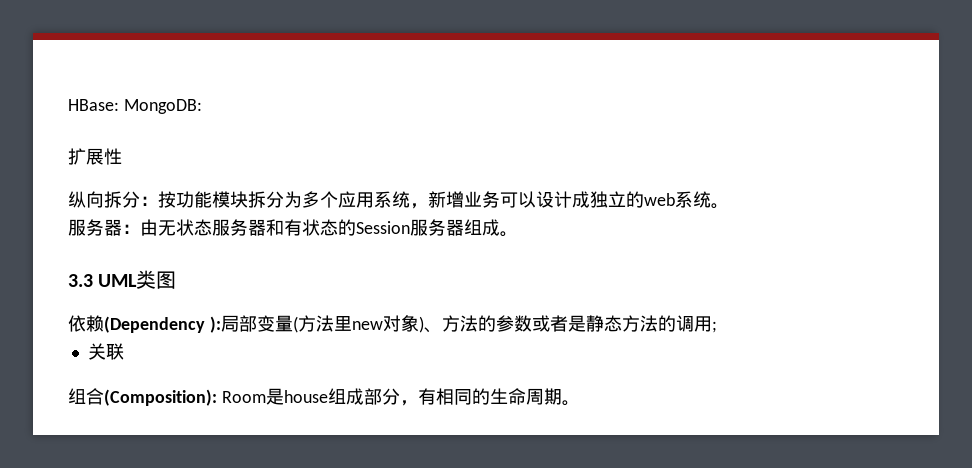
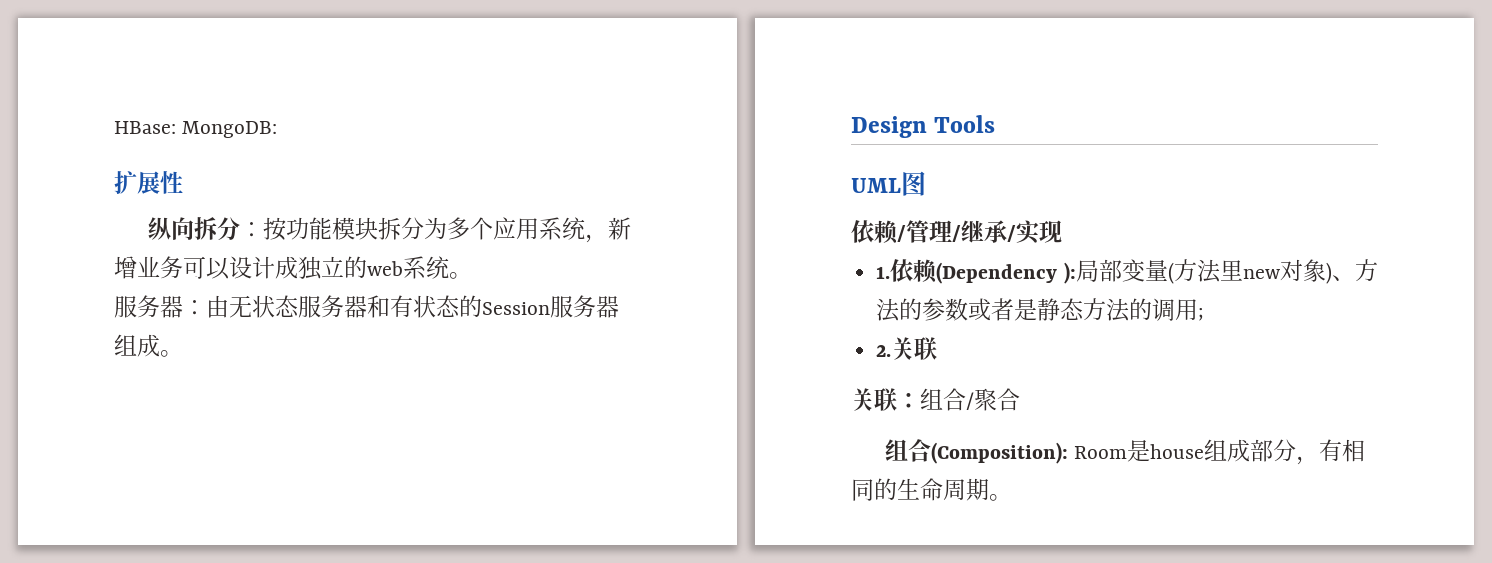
- 3.3 UML类图
+ Design Tools
+ UML图
- 依赖(Dependency ):局部变量(方法里new对象)、方法的参数或者是静态方法的调用;
+ 依赖/管理/继承/实现
+ 1.依赖(Dependency ):局部变量(方法里new对象)、方法的参数或者是静态方法的调用;
- 关联
+ 2.关联
+ 关联：组合/聚合

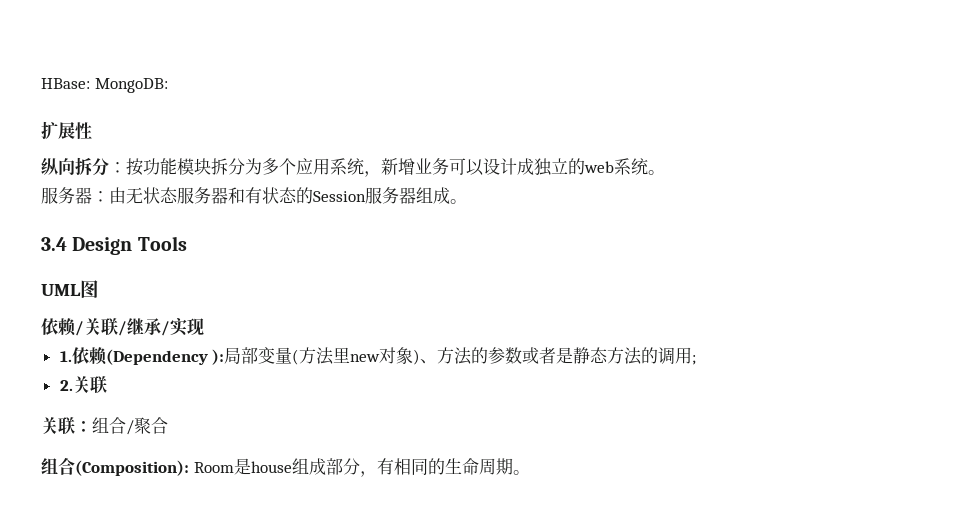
- Design Tools
+ 3.4 Design Tools
- 依赖/管理/继承/实现
+ 依赖/关联/继承/实现

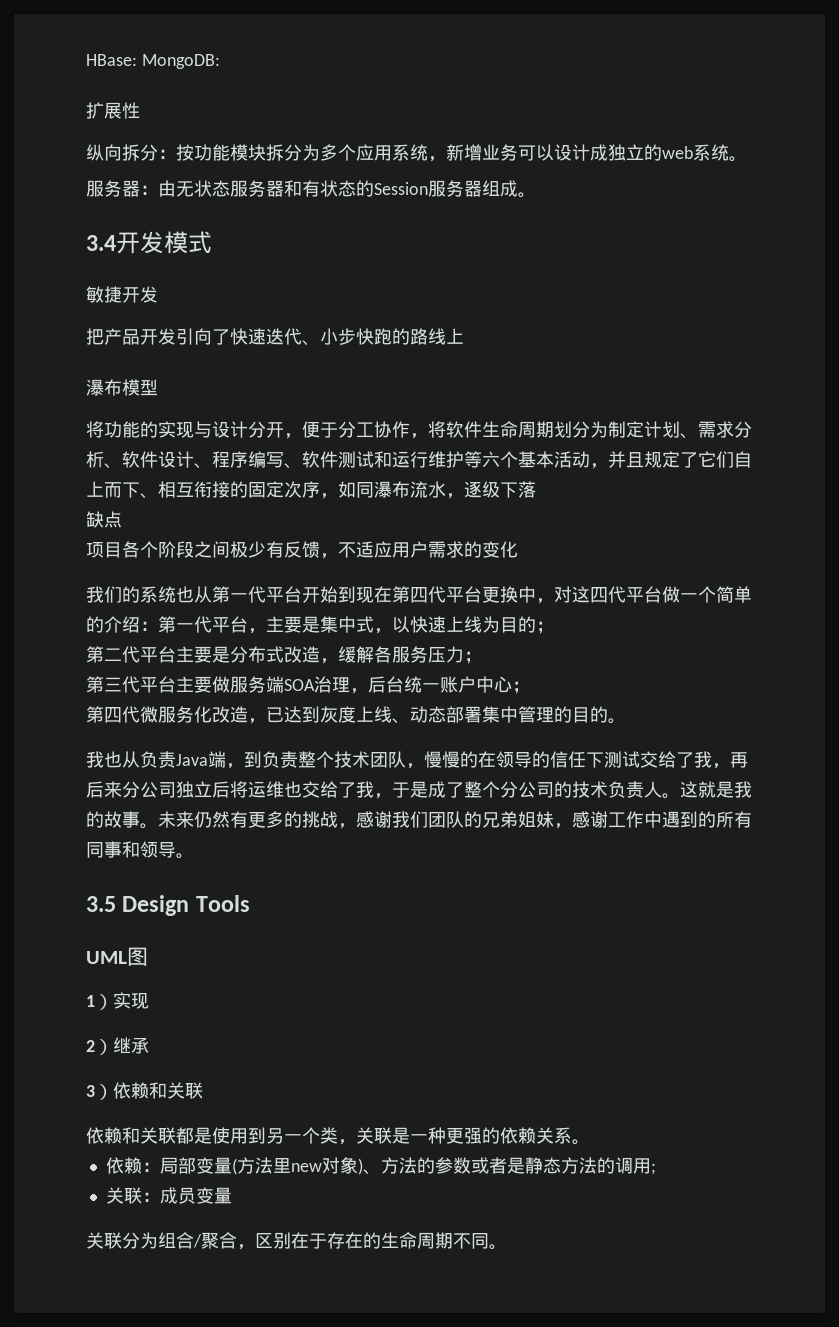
- 3.4 Design Tools
+ 3.4开发模式
+ 敏捷开发
+ 把产品开发引向了快速迭代、小步快跑的路线上
+ 瀑布模型
+ 将功能的实现与设计分开，便于分工协作，将软件生命周期划分为制定计划、需求分析、软件设计、程序编写、软件测试和运行维护等六个基本活动，并且规定了它们自上而下、相互衔接的固定次序，如同瀑布流水，逐级下落
+ 缺点
+ 项目各个阶段之间极少有反馈，不适应用户需求的变化
+ 我们的系统也从第一代平台开始到现在第四代平台更换中，对这四代平台做一个简单的介绍：第一代平台，主要是集中式，以快速上线为目的；
+ 第二代平台主要是分布式改造，缓解各服务压力；
+ 第三代平台主要做服务端SOA治理，后台统一账户中心；
+ 第四代微服务化改造，已达到灰度上线、动态部署集中管理的目的。
+ 我也从负责Java端，到负责整个技术团队，慢慢的在领导的信任下测试交给了我，再后来分公司独立后将运维也交给了我，于是成了整个分公司的技术负责人。这就是我的故事。未来仍然有更多的挑战，感谢我们团队的兄弟姐妹，感谢工作中遇到的所有同事和领导。
+ 3.5 Design Tools
  UML图
- 依赖/关联/继承/实现
- 1.依赖(Dependency ):局部变量(方法里new对象)、方法的参数或者是静态方法的调用;
+ 1）实现
+ 2）继承
+ 3）依赖和关联
+ 依赖和关联都是使用到另一个类，关联是一种更强的依赖关系。
+ 依赖：局部变量(方法里new对象)、方法的参数或者是静态方法的调用;
- 2.关联
- 关联：组合/聚合
- 组合(Composition): Room是house组成部分，有相同的生命周期。
+ 关联：成员变量
+ 关联分为组合/聚合，区别在于存在的生命周期不同。

